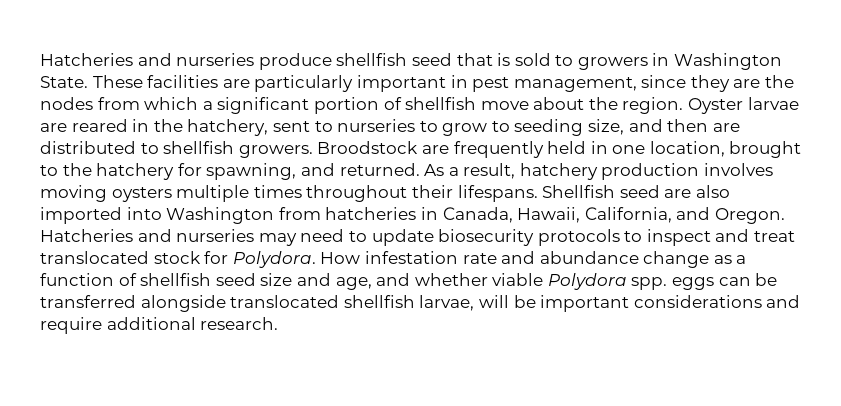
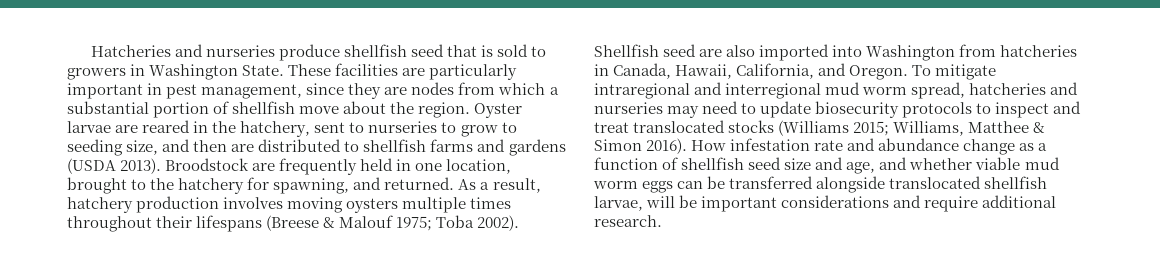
- These facilities are particularly important in pest management, since they are the nodes from which a significant portion of shellfish move about the region.
+ These facilities are particularly important in pest management, since they are nodes from which a substantial portion of shellfish move about the region.
- Oyster larvae are reared in the hatchery, sent to nurseries to grow to seeding size, and then are distributed to shellfish growers.
+ Oyster larvae are reared in the hatchery, sent to nurseries to grow to seeding size, and then are distributed to shellfish farms and gardens (USDA 2013).
- As a result, hatchery production involves moving oysters multiple times throughout their lifespans.
+ As a result, hatchery production involves moving oysters multiple times throughout their lifespans (Breese & Malouf 1975; Toba 2002).
- Hatcheries and nurseries may need to update biosecurity protocols to inspect and treat translocated stock for Polydora.
+ To mitigate intraregional and interregional mud worm spread, hatcheries and nurseries may need to update biosecurity protocols to inspect and treat translocated stocks (Williams 2015; Williams, Matthee & Simon 2016).
- How infestation rate and abundance change as a function of shellfish seed size and age, and whether viable Polydora spp. eggs can be transferred alongside translocated shellfish larvae, will be important considerations and require additional research.
+ How infestation rate and abundance change as a function of shellfish seed size and age, and whether viable mud worm eggs can be transferred alongside translocated shellfish larvae, will be important considerations and require additional research.

